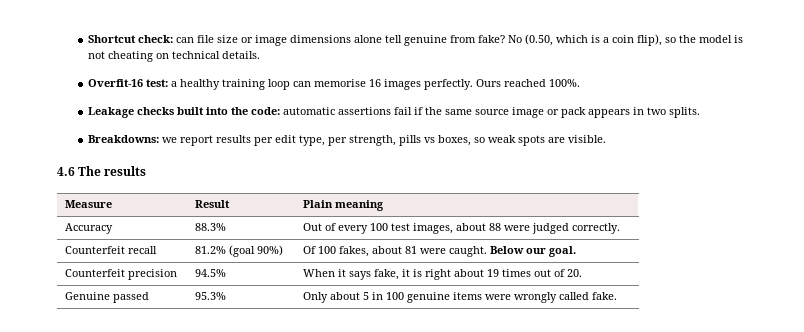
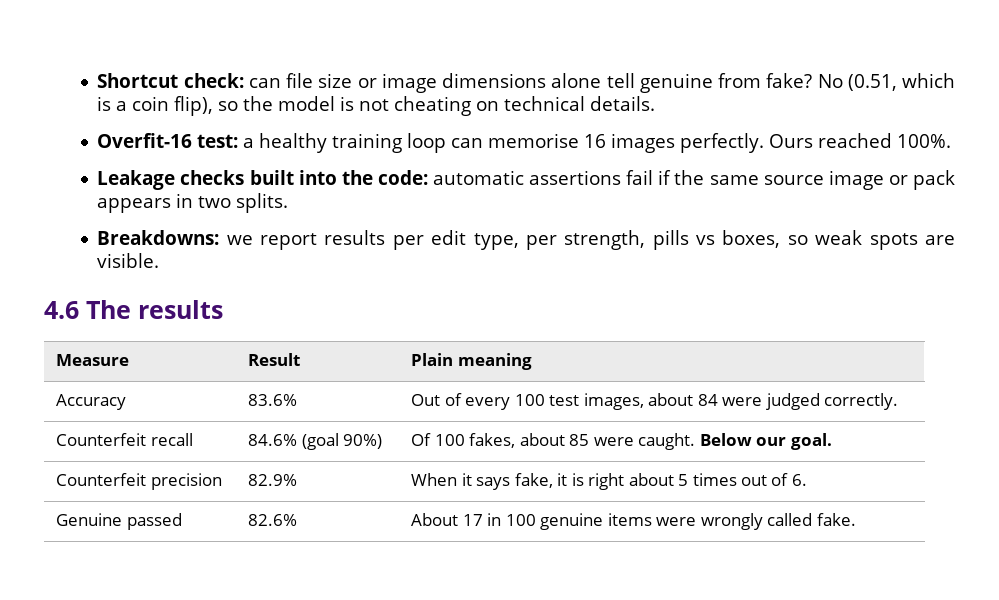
- No (0.50, which is a coin flip), so the model is not cheating on technical details.
+ No (0.51, which is a coin flip), so the model is not cheating on technical details.
- Accuracy | 88.3% | Out of every 100 test images, about 88 were judged correctly.
+ Accuracy | 83.6% | Out of every 100 test images, about 84 were judged correctly.
- Counterfeit recall | 81.2% (goal 90%) | Of 100 fakes, about 81 were caught. Below our goal.
+ Counterfeit recall | 84.6% (goal 90%) | Of 100 fakes, about 85 were caught. Below our goal.
- Counterfeit precision | 94.5% | When it says fake, it is right about 19 times out of 20.
+ Counterfeit precision | 82.9% | When it says fake, it is right about 5 times out of 6.
- Genuine passed | 95.3% | Only about 5 in 100 genuine items were wrongly called fake.
+ Genuine passed | 82.6% | About 17 in 100 genuine items were wrongly called fake.

